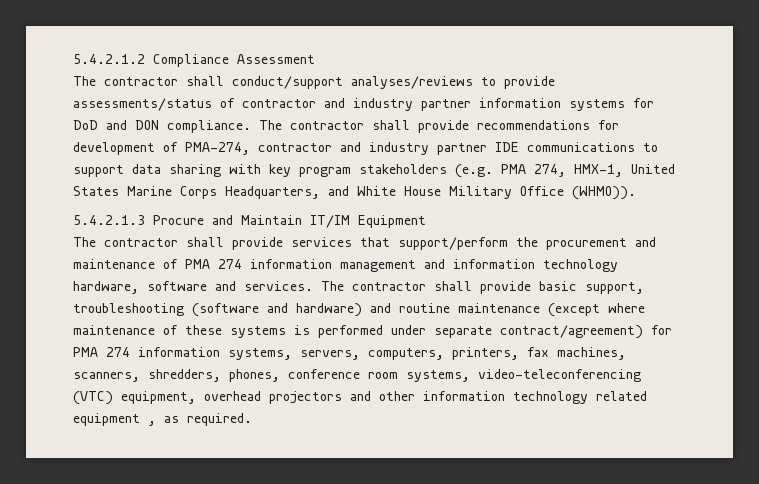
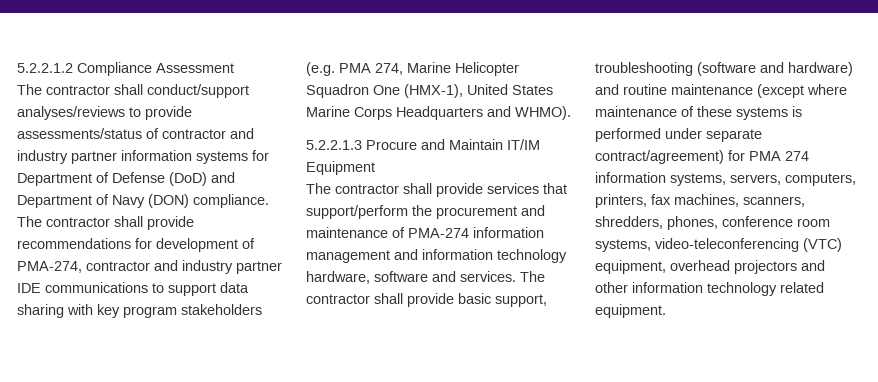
- 5.4.2.1.2 Compliance Assessment
+ 5.2.2.1.2 Compliance Assessment
- The contractor shall conduct/support analyses/reviews to provide assessments/status of contractor and industry partner information systems for DoD and DON compliance.
+ The contractor shall conduct/support analyses/reviews to provide assessments/status of contractor and industry partner information systems for Department of Defense (DoD) and Department of Navy (DON) compliance.
- The contractor shall provide recommendations for development of PMA-274, contractor and industry partner IDE communications to support data sharing with key program stakeholders (e.g. PMA 274, HMX-1, United States Marine Corps Headquarters, and White House Military Office (WHMO)).
- 5.4.2.1.3 Procure and Maintain IT/IM Equipment
+ The contractor shall provide recommendations for development of PMA-274, contractor and industry partner IDE communications to support data sharing with key program stakeholders (e.g. PMA 274, Marine Helicopter Squadron One (HMX-1), United States Marine Corps Headquarters and WHMO).
+ 5.2.2.1.3 Procure and Maintain IT/IM Equipment
- The contractor shall provide services that support/perform the procurement and maintenance of PMA 274 information management and information technology hardware, software and services.
+ The contractor shall provide services that support/perform the procurement and maintenance of PMA-274 information management and information technology hardware, software and services.
- The contractor shall provide basic support, troubleshooting (software and hardware) and routine maintenance (except where maintenance of these systems is performed under separate contract/agreement) for PMA 274 information systems, servers, computers, printers, fax machines, scanners, shredders, phones, conference room systems, video-teleconferencing (VTC) equipment, overhead projectors and other information technology related equipment , as required.
+ The contractor shall provide basic support, troubleshooting (software and hardware) and routine maintenance (except where maintenance of these systems is performed under separate contract/agreement) for PMA 274 information systems, servers, computers, printers, fax machines, scanners, shredders, phones, conference room systems, video-teleconferencing (VTC) equipment, overhead projectors and other information technology related equipment.

